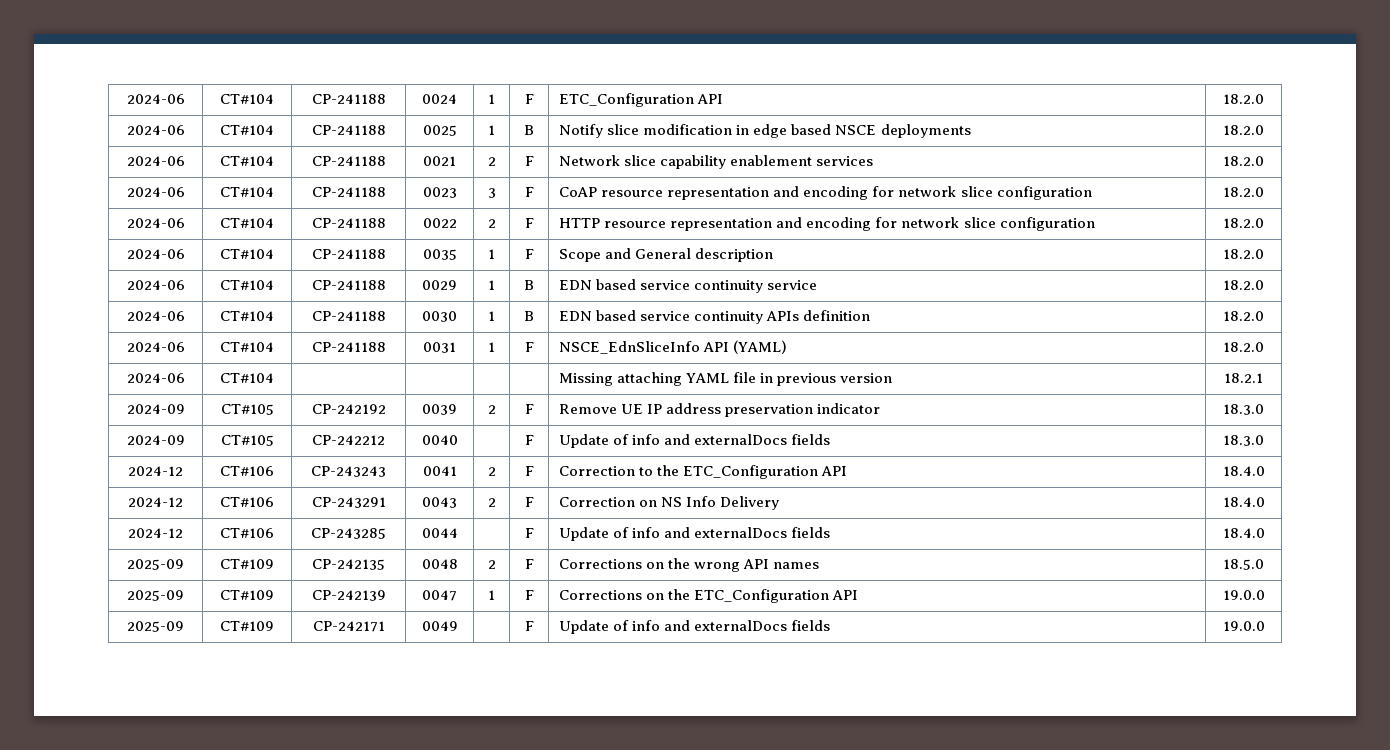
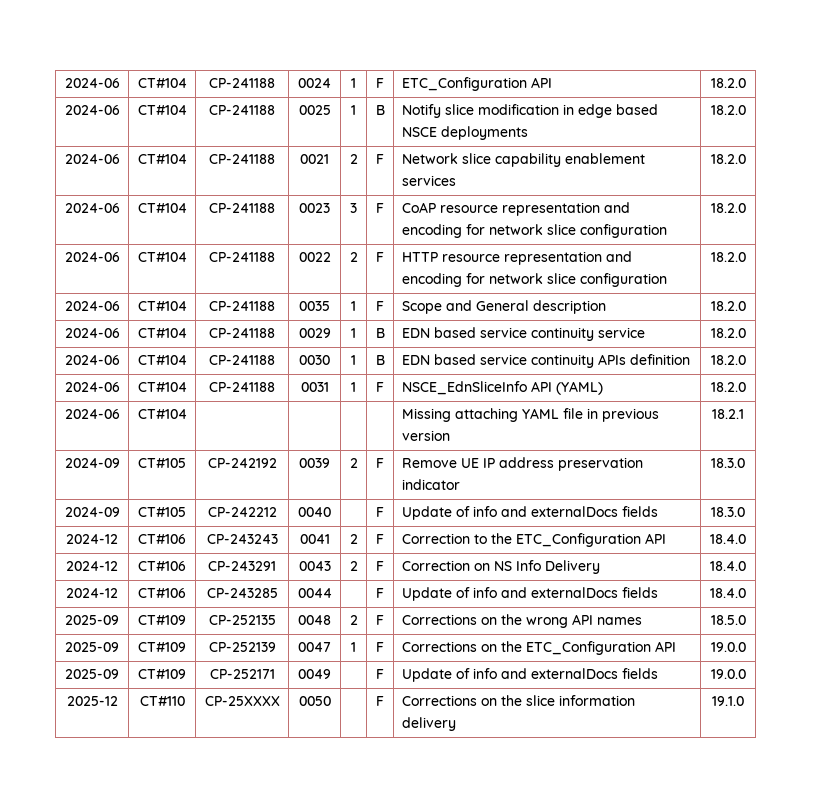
- 2025-09 | CT#109 | CP-242135 | 0048 | 2 | F | Corrections on the wrong API names | 18.5.0
+ 2025-09 | CT#109 | CP-252135 | 0048 | 2 | F | Corrections on the wrong API names | 18.5.0
- 2025-09 | CT#109 | CP-242139 | 0047 | 1 | F | Corrections on the ETC_Configuration API | 19.0.0
+ 2025-09 | CT#109 | CP-252139 | 0047 | 1 | F | Corrections on the ETC_Configuration API | 19.0.0
- 2025-09 | CT#109 | CP-242171 | 0049 | | F | Update of info and externalDocs fields | 19.0.0
+ 2025-09 | CT#109 | CP-252171 | 0049 | | F | Update of info and externalDocs fields | 19.0.0
+ 2025-12 | CT#110 | CP-25XXXX | 0050 | | F | Corrections on the slice information delivery | 19.1.0

